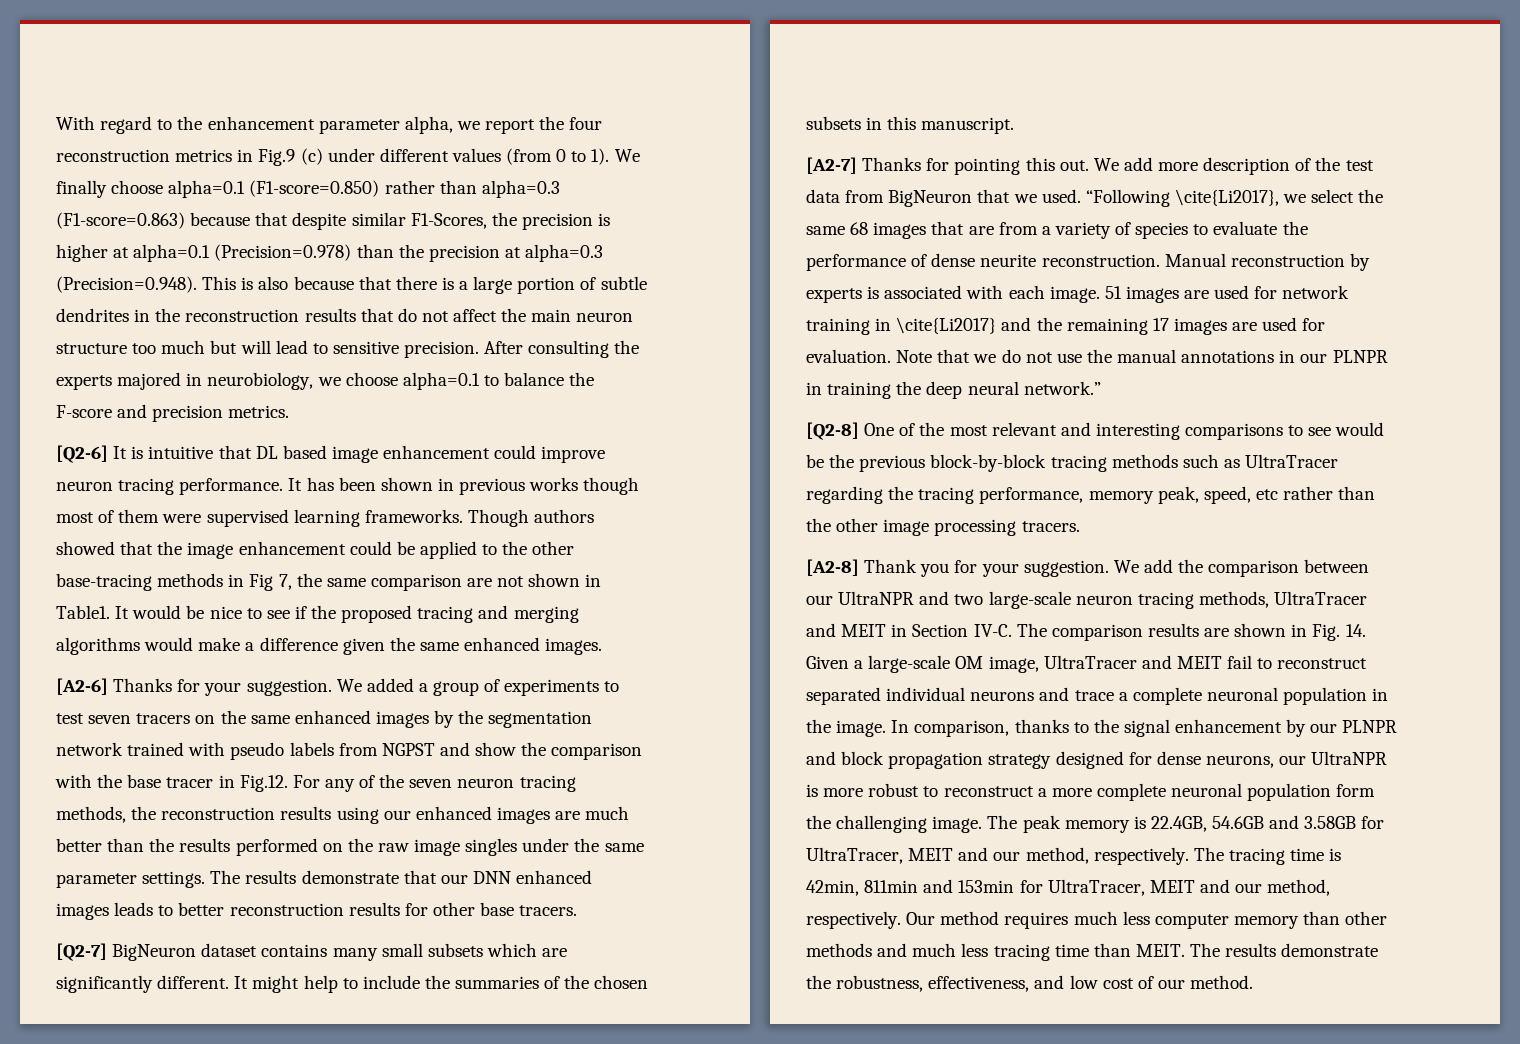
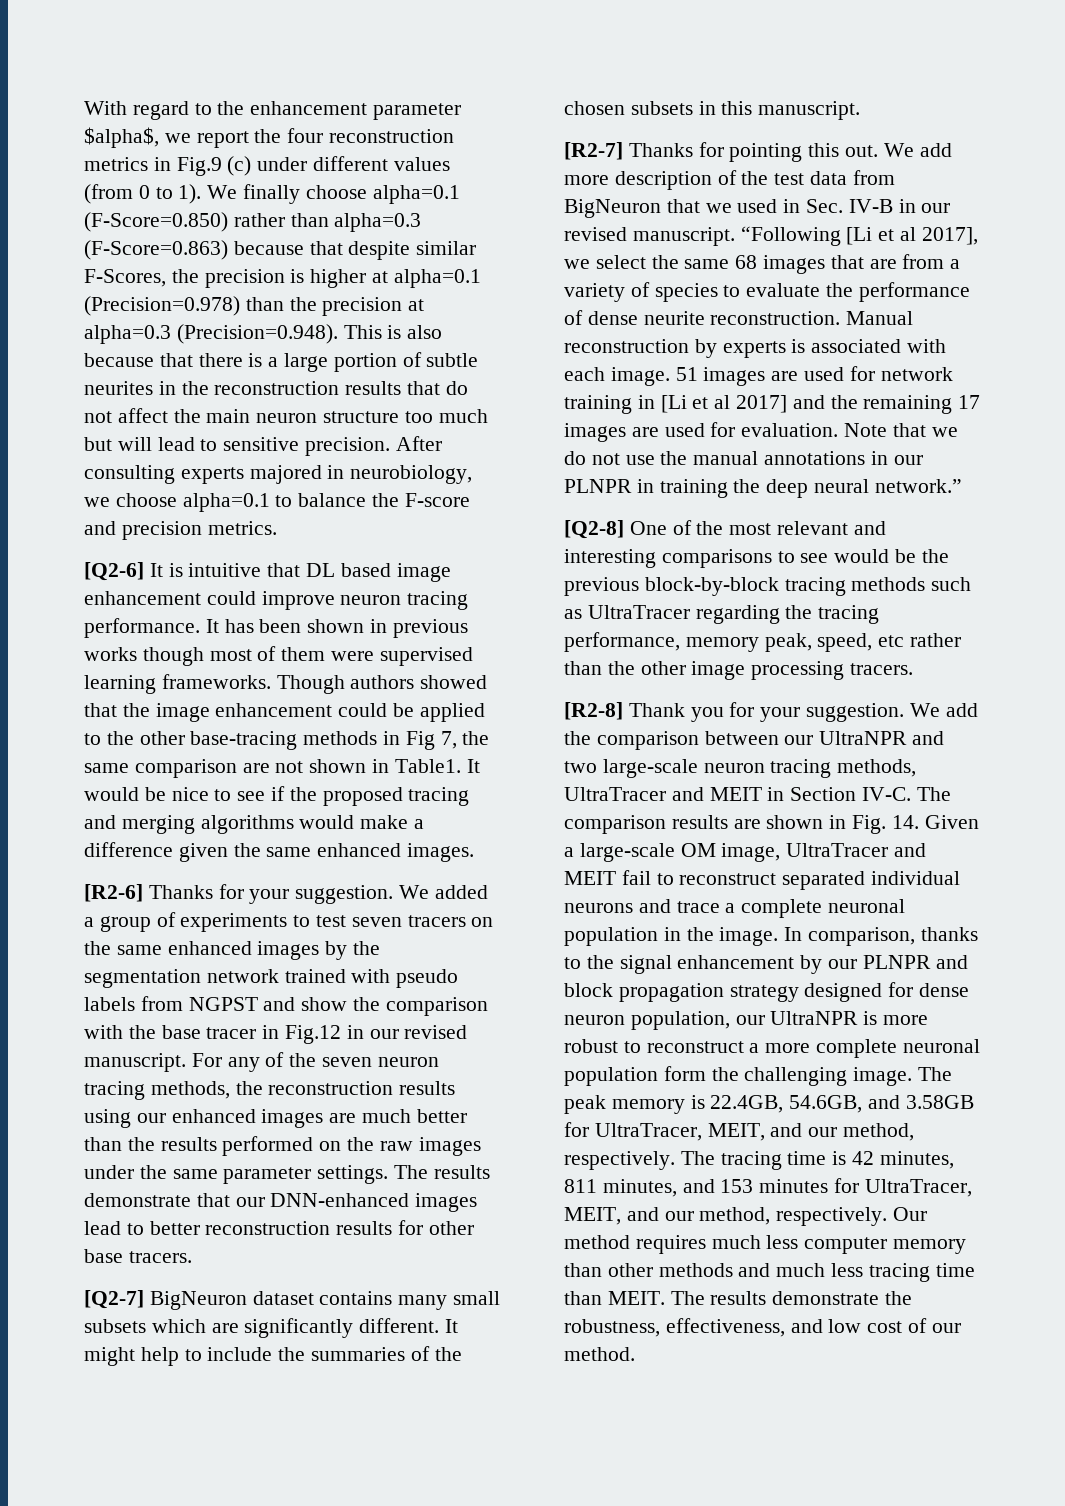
- With regard to the enhancement parameter alpha, we report the four reconstruction metrics in Fig.9 (c) under different values (from 0 to 1).
+ With regard to the enhancement parameter $alpha$, we report the four reconstruction metrics in Fig.9 (c) under different values (from 0 to 1).
- We finally choose alpha=0.1 (F1-score=0.850) rather than alpha=0.3 (F1-score=0.863) because that despite similar F1-Scores, the precision is higher at alpha=0.1 (Precision=0.978) than the precision at alpha=0.3 (Precision=0.948). This is also because that there is a large portion of subtle dendrites in the reconstruction results that do not affect the main neuron structure too much but will lead to sensitive precision.
+ We finally choose alpha=0.1 (F-Score=0.850) rather than alpha=0.3 (F-Score=0.863) because that despite similar F-Scores, the precision is higher at alpha=0.1 (Precision=0.978) than the precision at alpha=0.3 (Precision=0.948). This is also because that there is a large portion of subtle neurites in the reconstruction results that do not affect the main neuron structure too much but will lead to sensitive precision.
- After consulting the experts majored in neurobiology, we choose alpha=0.1 to balance the F-score and precision metrics.
+ After consulting experts majored in neurobiology, we choose alpha=0.1 to balance the F-score and precision metrics.
- [A2-6] Thanks for your suggestion.
+ [R2-6] Thanks for your suggestion.
- We added a group of experiments to test seven tracers on the same enhanced images by the segmentation network trained with pseudo labels from NGPST and show the comparison with the base tracer in Fig.12. For any of the seven neuron tracing methods, the reconstruction results using our enhanced images are much better than the results performed on the raw image singles under the same parameter settings.
+ We added a group of experiments to test seven tracers on the same enhanced images by the segmentation network trained with pseudo labels from NGPST and show the comparison with the base tracer in Fig.12 in our revised manuscript. For any of the seven neuron tracing methods, the reconstruction results using our enhanced images are much better than the results performed on the raw images under the same parameter settings.
- The results demonstrate that our DNN enhanced images leads to better reconstruction results for other base tracers.
+ The results demonstrate that our DNN-enhanced images lead to better reconstruction results for other base tracers.
- [A2-7] Thanks for pointing this out.
+ [R2-7] Thanks for pointing this out.
- We add more description of the test data from BigNeuron that we used. “Following \cite{Li2017}, we select the same 68 images that are from a variety of species to evaluate the performance of dense neurite reconstruction.
+ We add more description of the test data from BigNeuron that we used in Sec. IV-B in our revised manuscript. “Following [Li et al 2017], we select the same 68 images that are from a variety of species to evaluate the performance of dense neurite reconstruction.
- 51 images are used for network training in \cite{Li2017} and the remaining 17 images are used for evaluation.
+ 51 images are used for network training in [Li et al 2017] and the remaining 17 images are used for evaluation.
- [A2-8] Thank you for your suggestion.
+ [R2-8] Thank you for your suggestion.
- In comparison, thanks to the signal enhancement by our PLNPR and block propagation strategy designed for dense neurons, our UltraNPR is more robust to reconstruct a more complete neuronal population form the challenging image.
+ In comparison, thanks to the signal enhancement by our PLNPR and block propagation strategy designed for dense neuron population, our UltraNPR is more robust to reconstruct a more complete neuronal population form the challenging image.
- The peak memory is 22.4GB, 54.6GB and 3.58GB for UltraTracer, MEIT and our method, respectively.
+ The peak memory is 22.4GB, 54.6GB, and 3.58GB for UltraTracer, MEIT, and our method, respectively.
- The tracing time is 42min, 811min and 153min for UltraTracer, MEIT and our method, respectively.
+ The tracing time is 42 minutes, 811 minutes, and 153 minutes for UltraTracer, MEIT, and our method, respectively.

